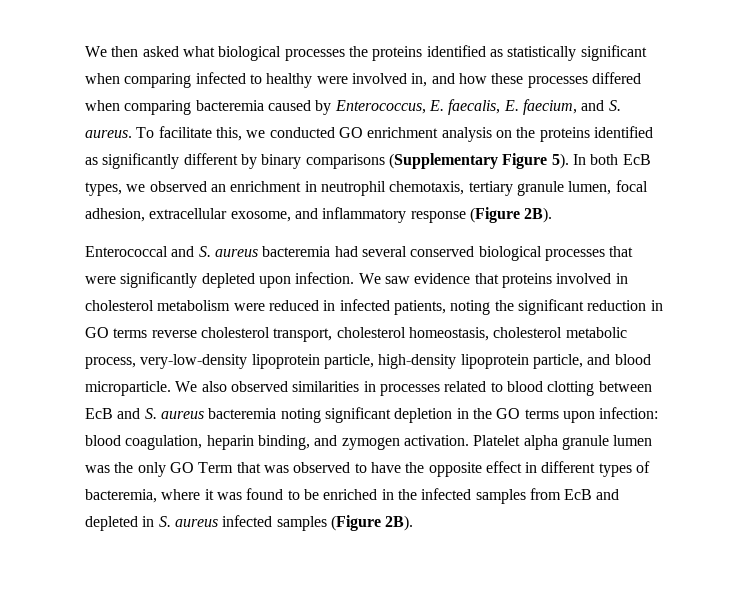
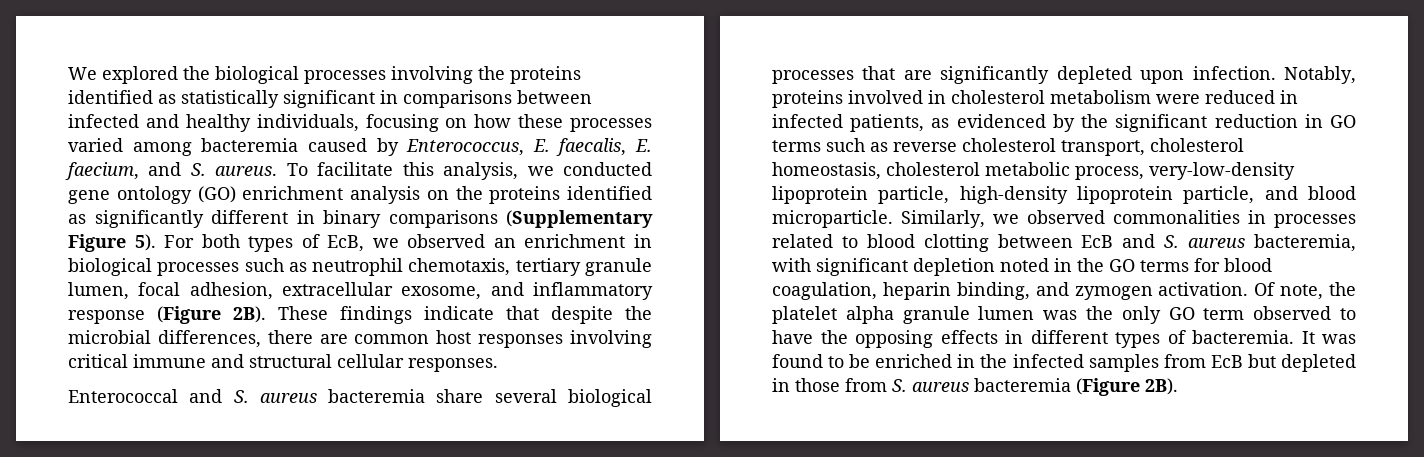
- We then asked what biological processes the proteins identified as statistically significant when comparing infected to healthy were involved in, and how these processes differed when comparing bacteremia caused by Enterococcus, E. faecalis, E. faecium, and S. aureus.
+ We explored the biological processes involving the proteins identified as statistically significant in comparisons between infected and healthy individuals, focusing on how these processes varied among bacteremia caused by Enterococcus, E. faecalis, E. faecium, and S. aureus.
- To facilitate this, we conducted GO enrichment analysis on the proteins identified as significantly different by binary comparisons (Supplementary Figure 5).
+ To facilitate this analysis, we conducted gene ontology (GO) enrichment analysis on the proteins identified as significantly different in binary comparisons (Supplementary Figure 5).
- In both EcB types, we observed an enrichment in neutrophil chemotaxis, tertiary granule lumen, focal adhesion, extracellular exosome, and inflammatory response (Figure 2B).
+ For both types of EcB, we observed an enrichment in biological processes such as neutrophil chemotaxis, tertiary granule lumen, focal adhesion, extracellular exosome, and inflammatory response (Figure 2B). These findings indicate that despite the microbial differences, there are common host responses involving critical immune and structural cellular responses.
- Enterococcal and S. aureus bacteremia had several conserved biological processes that were significantly depleted upon infection.
+ Enterococcal and S. aureus bacteremia share several biological processes that are significantly depleted upon infection.
- We saw evidence that proteins involved in cholesterol metabolism were reduced in infected patients, noting the significant reduction in GO terms reverse cholesterol transport, cholesterol homeostasis, cholesterol metabolic process, very-low-density lipoprotein particle, high-density lipoprotein particle, and blood microparticle.
+ Notably, proteins involved in cholesterol metabolism were reduced in infected patients, as evidenced by the significant reduction in GO terms such as reverse cholesterol transport, cholesterol homeostasis, cholesterol metabolic process, very-low-density lipoprotein particle, high-density lipoprotein particle, and blood microparticle.
- We also observed similarities in processes related to blood clotting between EcB and S. aureus bacteremia noting significant depletion in the GO terms upon infection: blood coagulation, heparin binding, and zymogen activation.
+ Similarly, we observed commonalities in processes related to blood clotting between EcB and S. aureus bacteremia, with significant depletion noted in the GO terms for blood coagulation, heparin binding, and zymogen activation.
- Platelet alpha granule lumen was the only GO Term that was observed to have the opposite effect in different types of bacteremia, where it was found to be enriched in the infected samples from EcB and depleted in S. aureus infected samples (Figure 2B).
+ Of note, the platelet alpha granule lumen was the only GO term observed to have the opposing effects in different types of bacteremia. It was found to be enriched in the infected samples from EcB but depleted in those from S. aureus bacteremia (Figure 2B).

